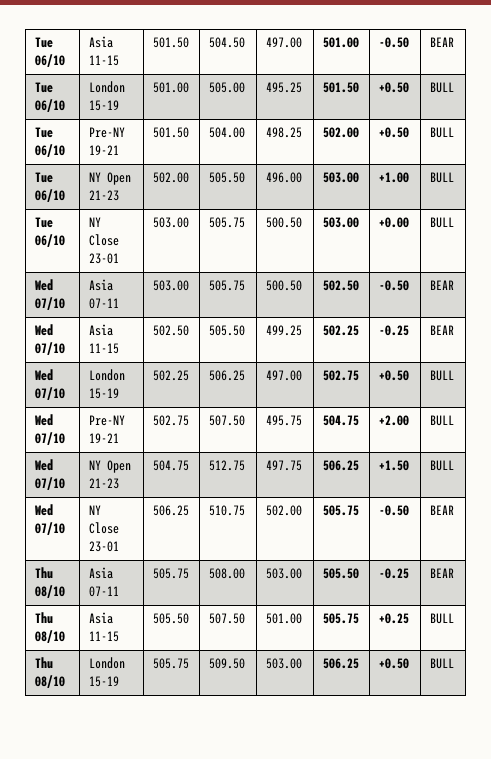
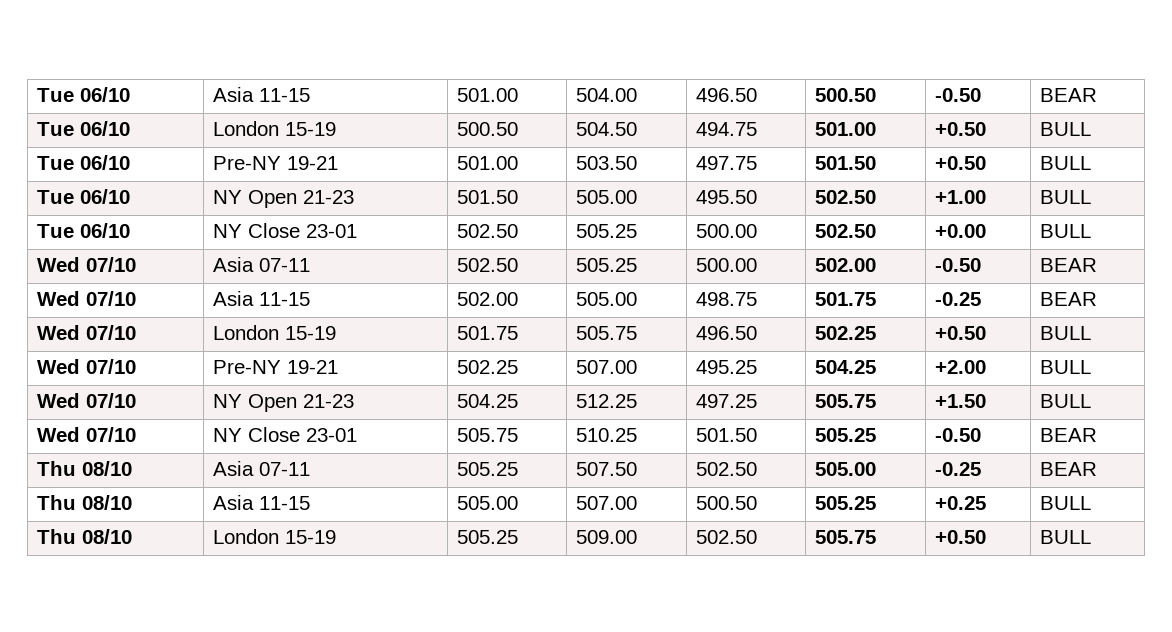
- Tue 06/10 | Asia 11-15 | 501.50 | 504.50 | 497.00 | 501.00 | -0.50 | BEAR
+ Tue 06/10 | Asia 11-15 | 501.00 | 504.00 | 496.50 | 500.50 | -0.50 | BEAR
- Tue 06/10 | London 15-19 | 501.00 | 505.00 | 495.25 | 501.50 | +0.50 | BULL
+ Tue 06/10 | London 15-19 | 500.50 | 504.50 | 494.75 | 501.00 | +0.50 | BULL
- Tue 06/10 | Pre-NY 19-21 | 501.50 | 504.00 | 498.25 | 502.00 | +0.50 | BULL
+ Tue 06/10 | Pre-NY 19-21 | 501.00 | 503.50 | 497.75 | 501.50 | +0.50 | BULL
- Tue 06/10 | NY Open 21-23 | 502.00 | 505.50 | 496.00 | 503.00 | +1.00 | BULL
+ Tue 06/10 | NY Open 21-23 | 501.50 | 505.00 | 495.50 | 502.50 | +1.00 | BULL
- Tue 06/10 | NY Close 23-01 | 503.00 | 505.75 | 500.50 | 503.00 | +0.00 | BULL
+ Tue 06/10 | NY Close 23-01 | 502.50 | 505.25 | 500.00 | 502.50 | +0.00 | BULL
- Wed 07/10 | Asia 07-11 | 503.00 | 505.75 | 500.50 | 502.50 | -0.50 | BEAR
+ Wed 07/10 | Asia 07-11 | 502.50 | 505.25 | 500.00 | 502.00 | -0.50 | BEAR
- Wed 07/10 | Asia 11-15 | 502.50 | 505.50 | 499.25 | 502.25 | -0.25 | BEAR
+ Wed 07/10 | Asia 11-15 | 502.00 | 505.00 | 498.75 | 501.75 | -0.25 | BEAR
- Wed 07/10 | London 15-19 | 502.25 | 506.25 | 497.00 | 502.75 | +0.50 | BULL
+ Wed 07/10 | London 15-19 | 501.75 | 505.75 | 496.50 | 502.25 | +0.50 | BULL
- Wed 07/10 | Pre-NY 19-21 | 502.75 | 507.50 | 495.75 | 504.75 | +2.00 | BULL
+ Wed 07/10 | Pre-NY 19-21 | 502.25 | 507.00 | 495.25 | 504.25 | +2.00 | BULL
- Wed 07/10 | NY Open 21-23 | 504.75 | 512.75 | 497.75 | 506.25 | +1.50 | BULL
+ Wed 07/10 | NY Open 21-23 | 504.25 | 512.25 | 497.25 | 505.75 | +1.50 | BULL
- Wed 07/10 | NY Close 23-01 | 506.25 | 510.75 | 502.00 | 505.75 | -0.50 | BEAR
+ Wed 07/10 | NY Close 23-01 | 505.75 | 510.25 | 501.50 | 505.25 | -0.50 | BEAR
- Thu 08/10 | Asia 07-11 | 505.75 | 508.00 | 503.00 | 505.50 | -0.25 | BEAR
+ Thu 08/10 | Asia 07-11 | 505.25 | 507.50 | 502.50 | 505.00 | -0.25 | BEAR
- Thu 08/10 | Asia 11-15 | 505.50 | 507.50 | 501.00 | 505.75 | +0.25 | BULL
+ Thu 08/10 | Asia 11-15 | 505.00 | 507.00 | 500.50 | 505.25 | +0.25 | BULL
- Thu 08/10 | London 15-19 | 505.75 | 509.50 | 503.00 | 506.25 | +0.50 | BULL
+ Thu 08/10 | London 15-19 | 505.25 | 509.00 | 502.50 | 505.75 | +0.50 | BULL

